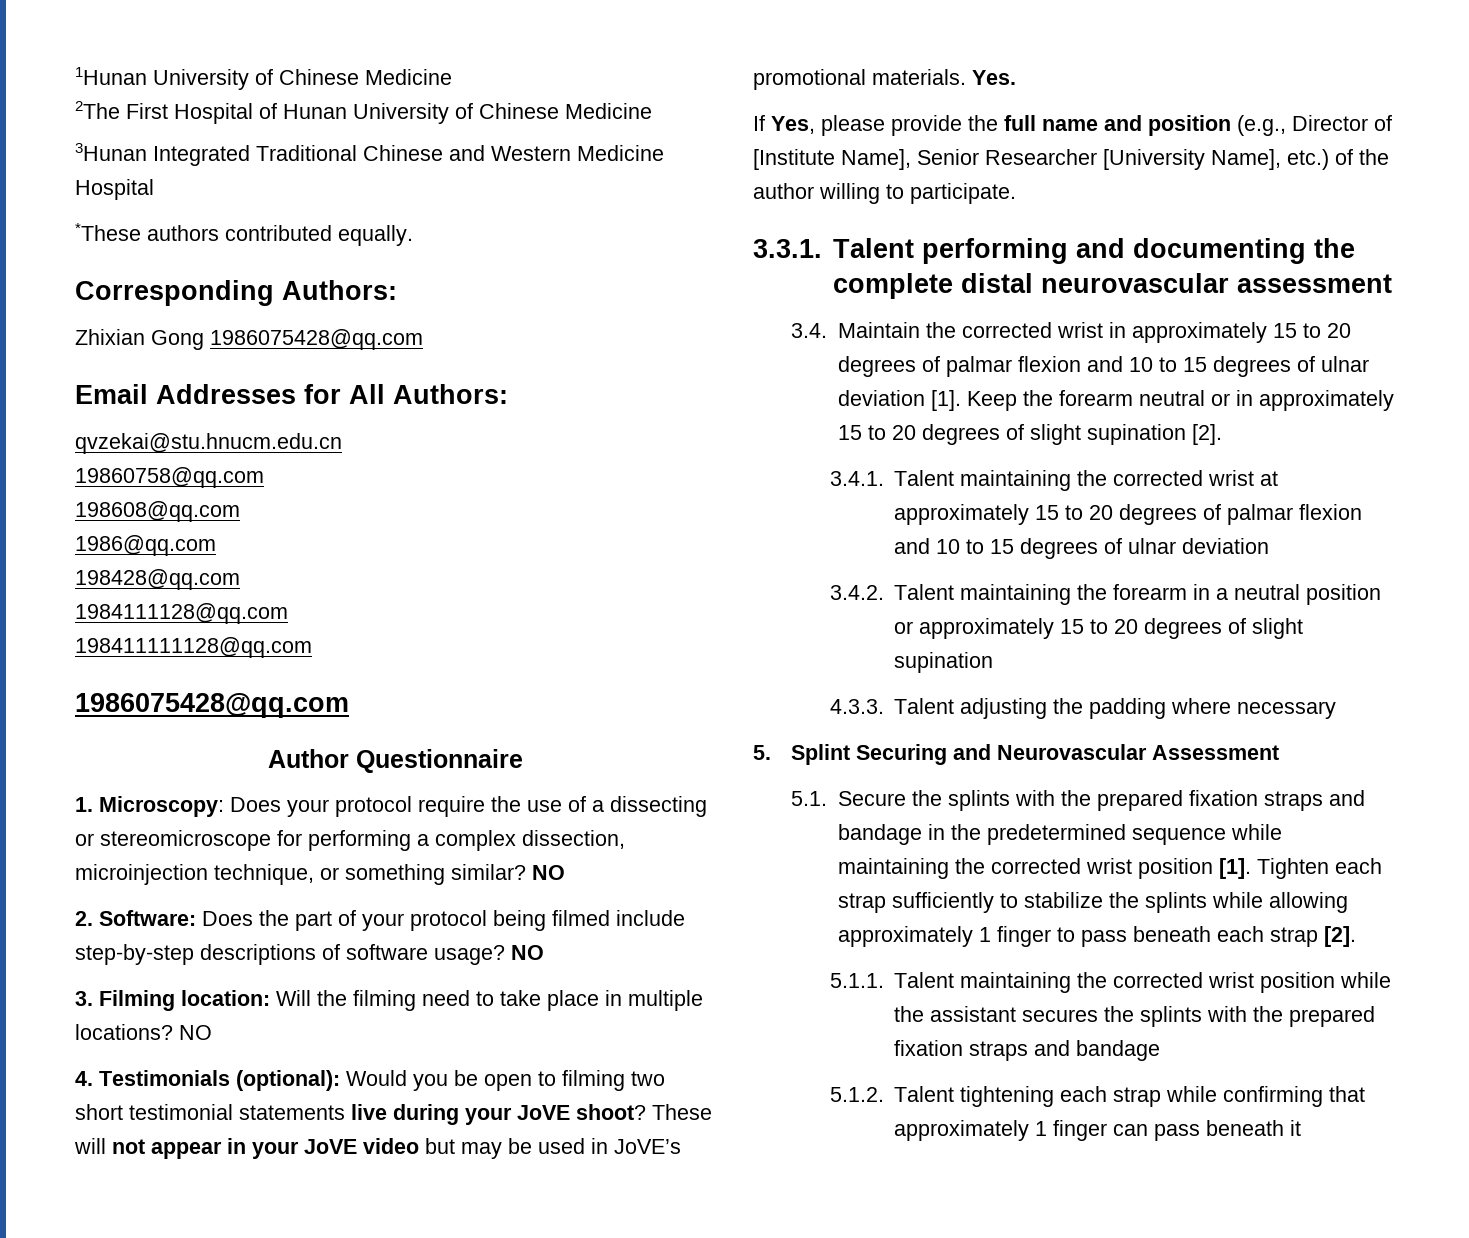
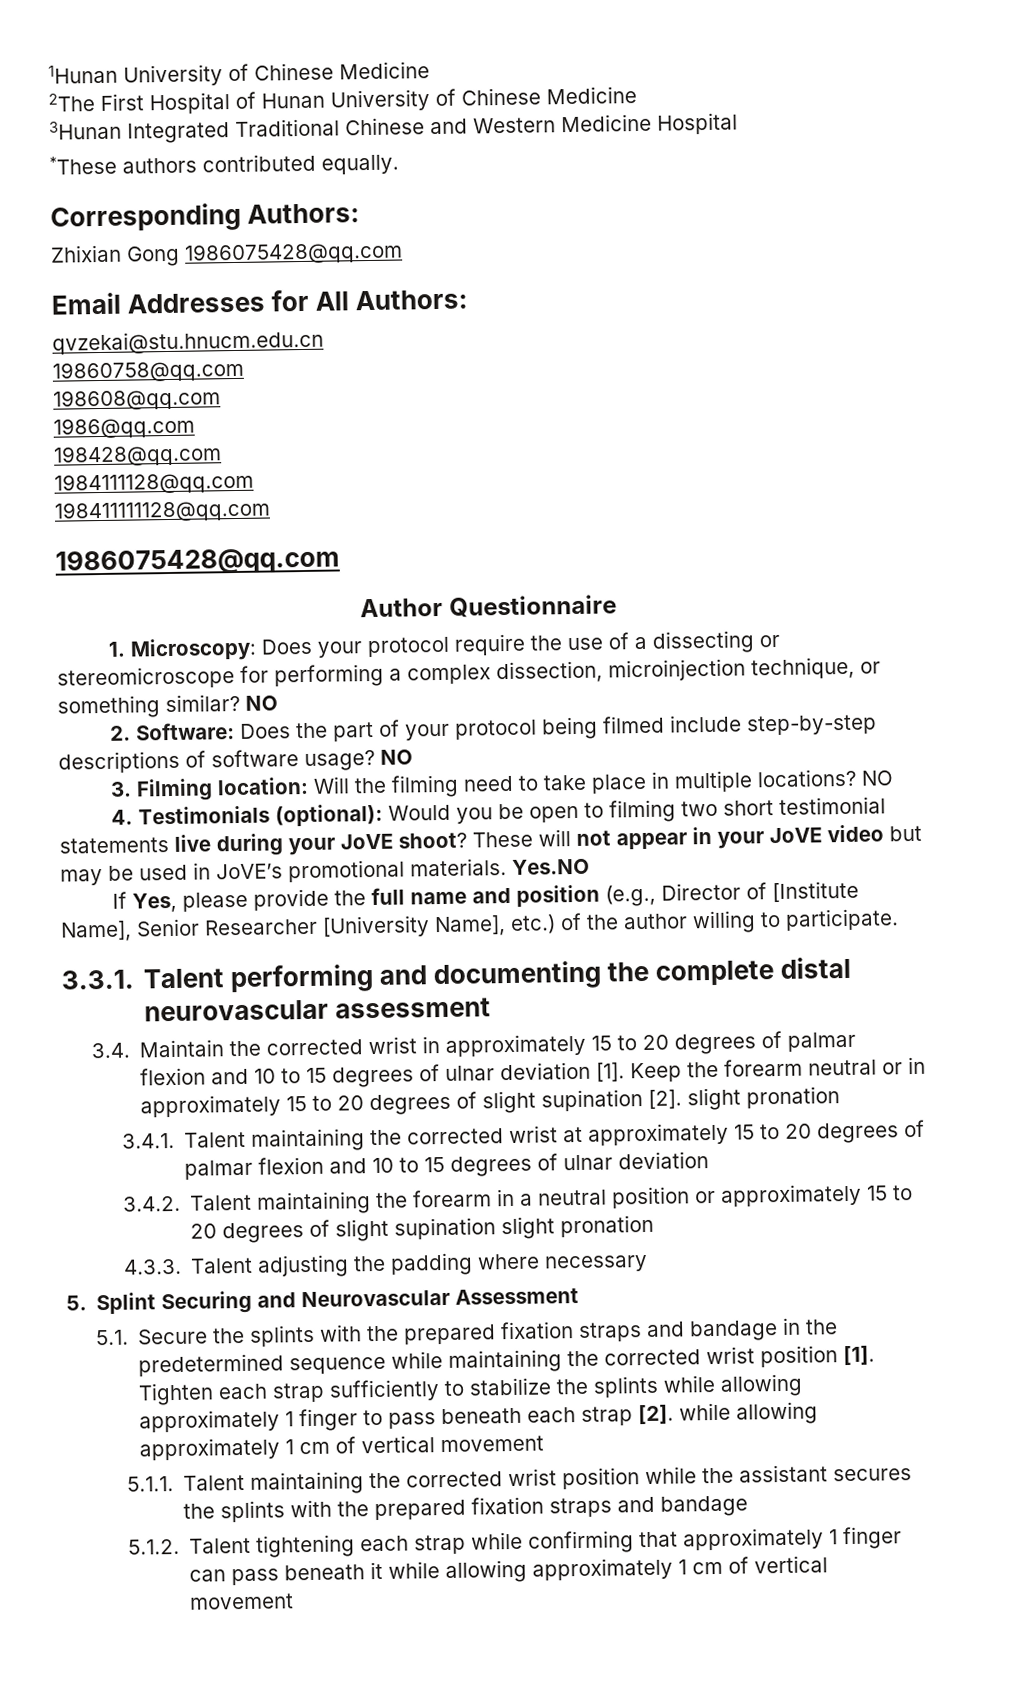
- Yes.
+ Yes.NO
- Keep the forearm neutral or in approximately 15 to 20 degrees of slight supination [2].
+ Keep the forearm neutral or in approximately 15 to 20 degrees of slight supination [2]. slight pronation
- 3.4.2. Talent maintaining the forearm in a neutral position or approximately 15 to 20 degrees of slight supination
+ 3.4.2. Talent maintaining the forearm in a neutral position or approximately 15 to 20 degrees of slight supination slight pronation
- Tighten each strap sufficiently to stabilize the splints while allowing approximately 1 finger to pass beneath each strap [2].
+ Tighten each strap sufficiently to stabilize the splints while allowing approximately 1 finger to pass beneath each strap [2]. while allowing approximately 1 cm of vertical movement
- 5.1.2. Talent tightening each strap while confirming that approximately 1 finger can pass beneath it
+ 5.1.2. Talent tightening each strap while confirming that approximately 1 finger can pass beneath it while allowing approximately 1 cm of vertical movement

